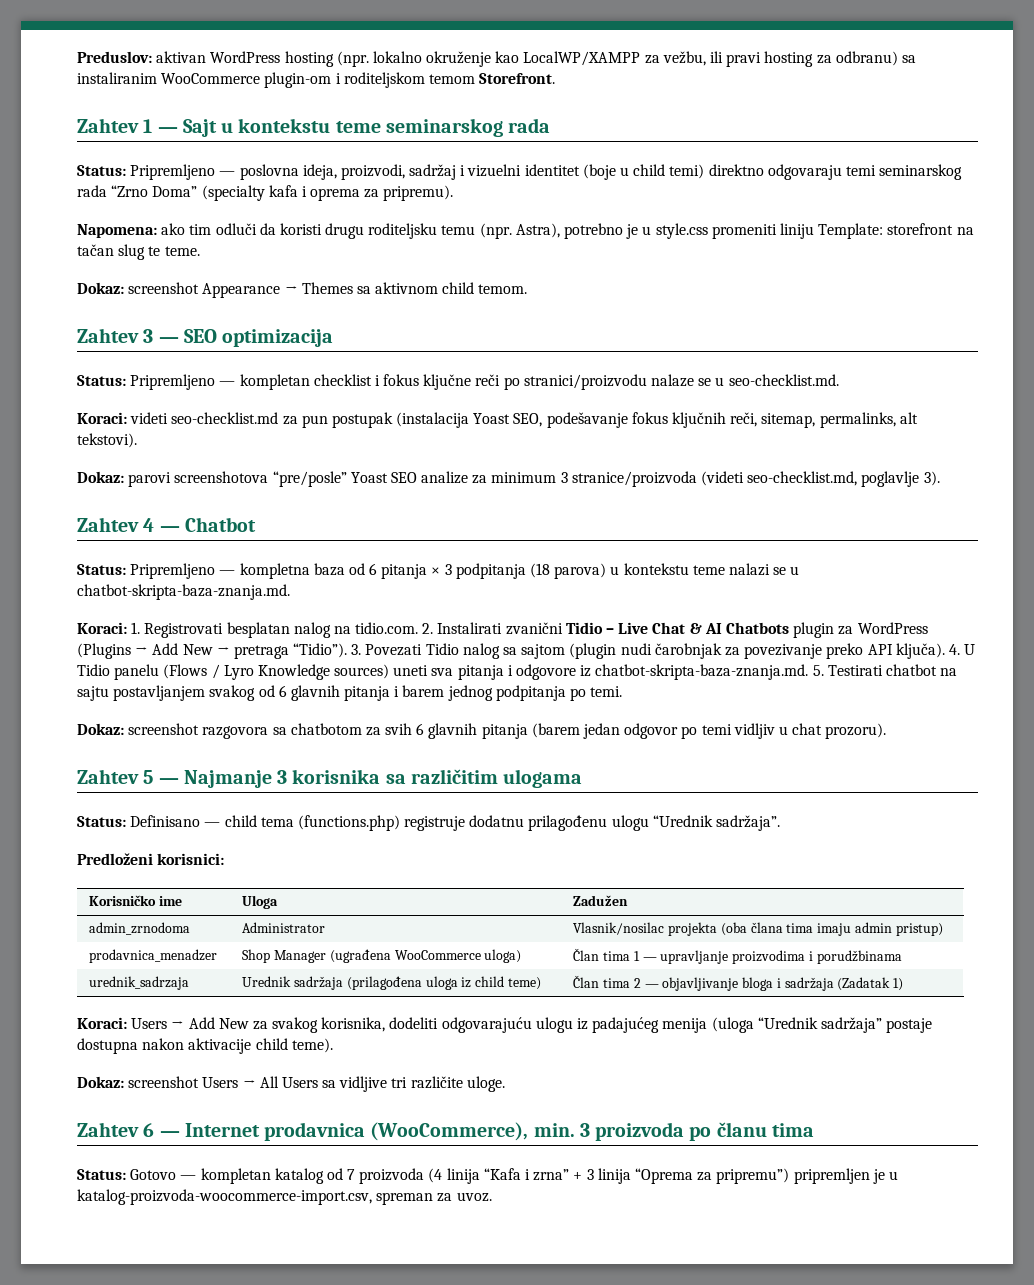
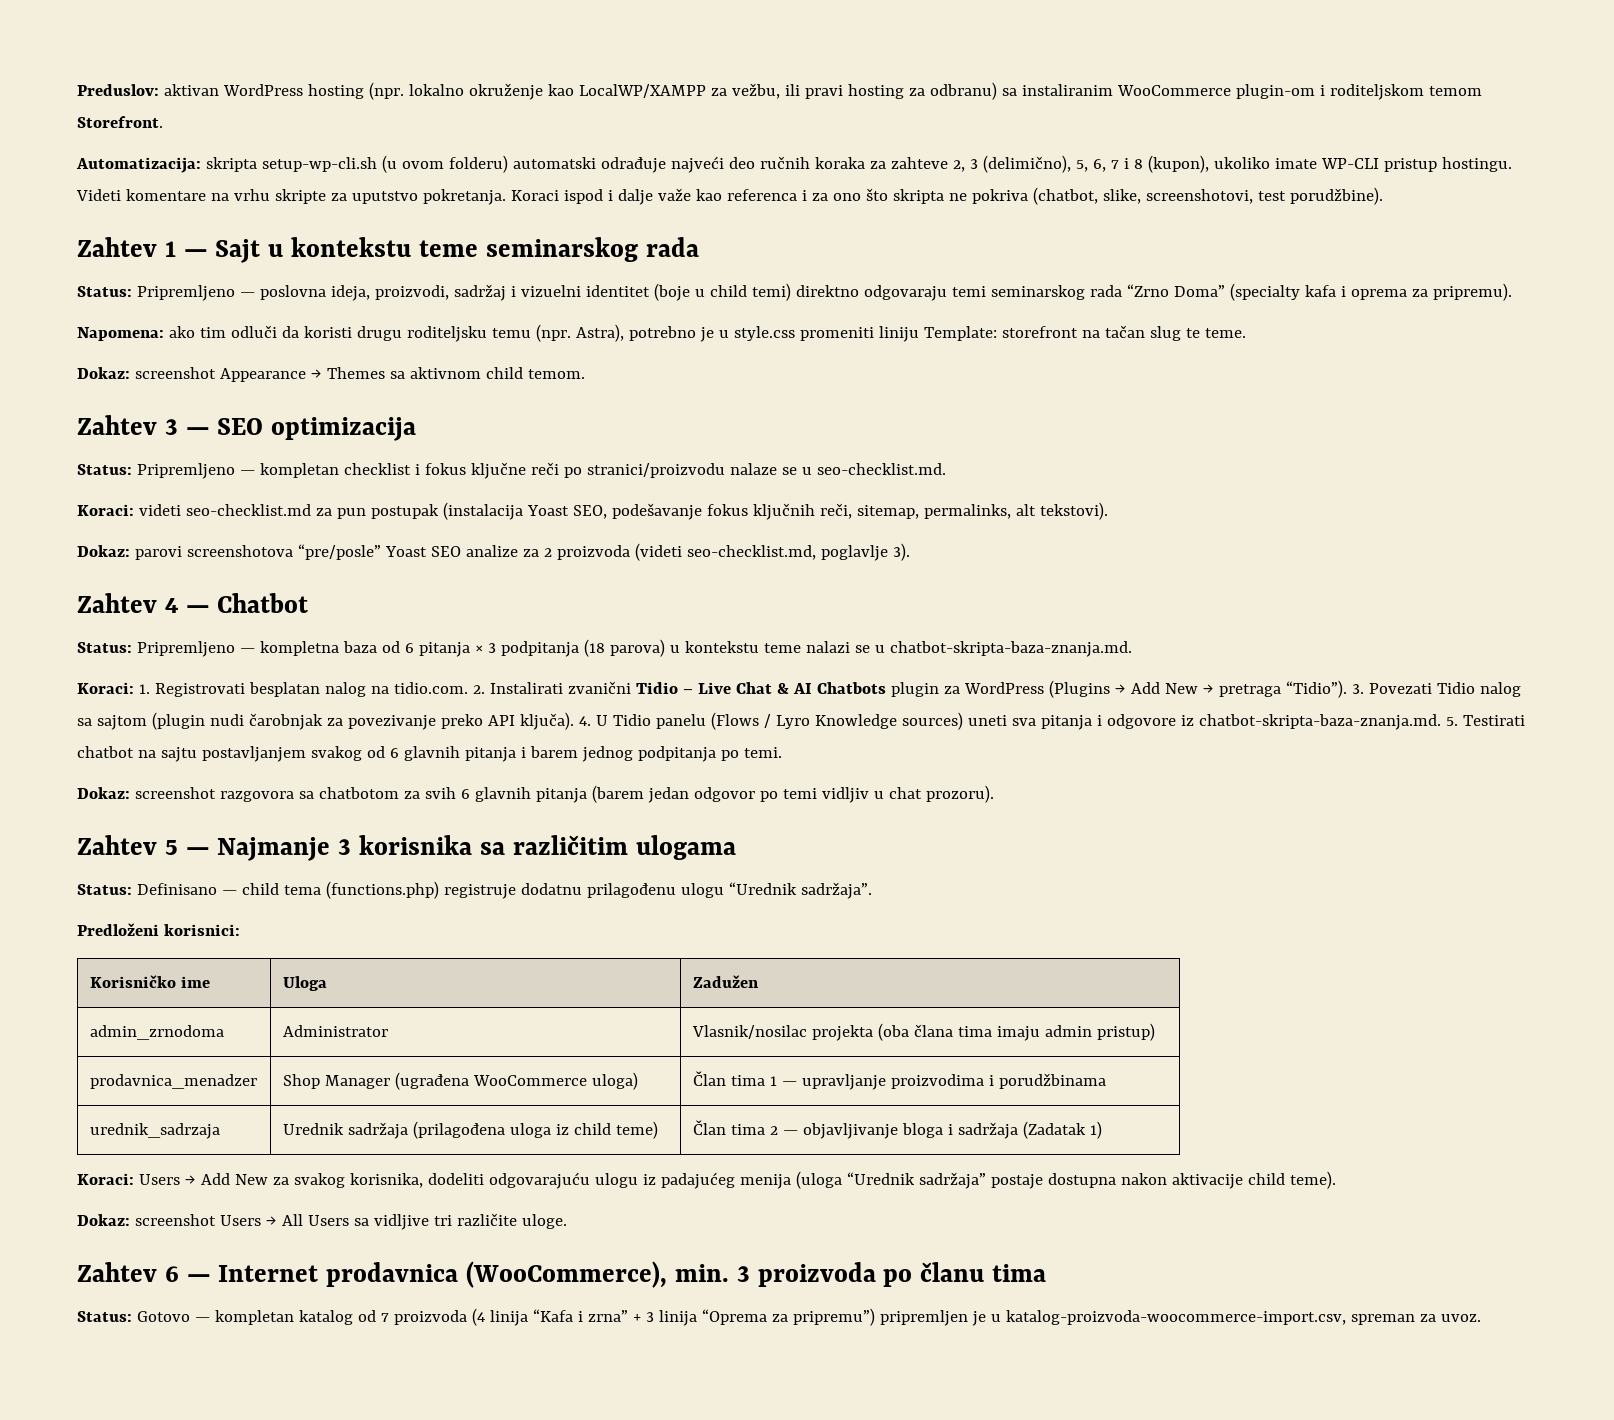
+ Automatizacija: skripta setup-wp-cli.sh (u ovom folderu) automatski odrađuje najveći deo ručnih koraka za zahteve 2, 3 (delimično), 5, 6, 7 i 8 (kupon), ukoliko imate WP-CLI pristup hostingu. Videti komentare na vrhu skripte za uputstvo pokretanja. Koraci ispod i dalje važe kao referenca i za ono što skripta ne pokriva (chatbot, slike, screenshotovi, test porudžbine).
- Dokaz: parovi screenshotova “pre/posle” Yoast SEO analize za minimum 3 stranice/proizvoda (videti seo-checklist.md, poglavlje 3).
+ Dokaz: parovi screenshotova “pre/posle” Yoast SEO analize za 2 proizvoda (videti seo-checklist.md, poglavlje 3).

